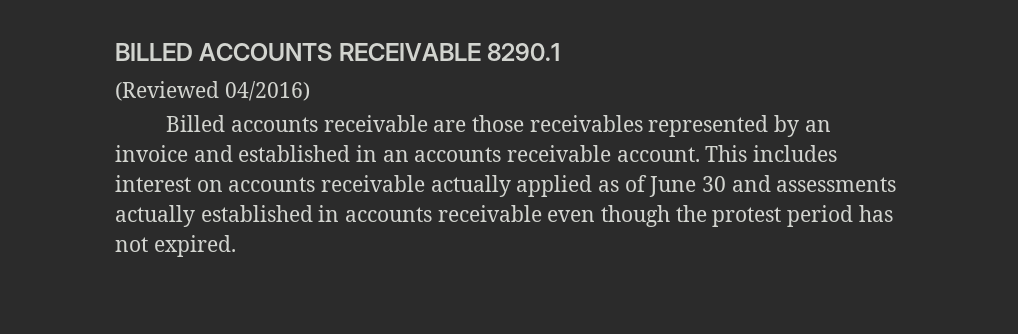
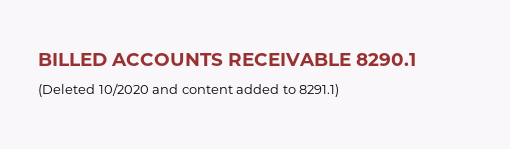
- (Reviewed 04/2016)
- Billed accounts receivable are those receivables represented by an invoice and established in an accounts receivable account. This includes interest on accounts receivable actually applied as of June 30 and assessments actually established in accounts receivable even though the protest period has not expired.
+ (Deleted 10/2020 and content added to 8291.1)

